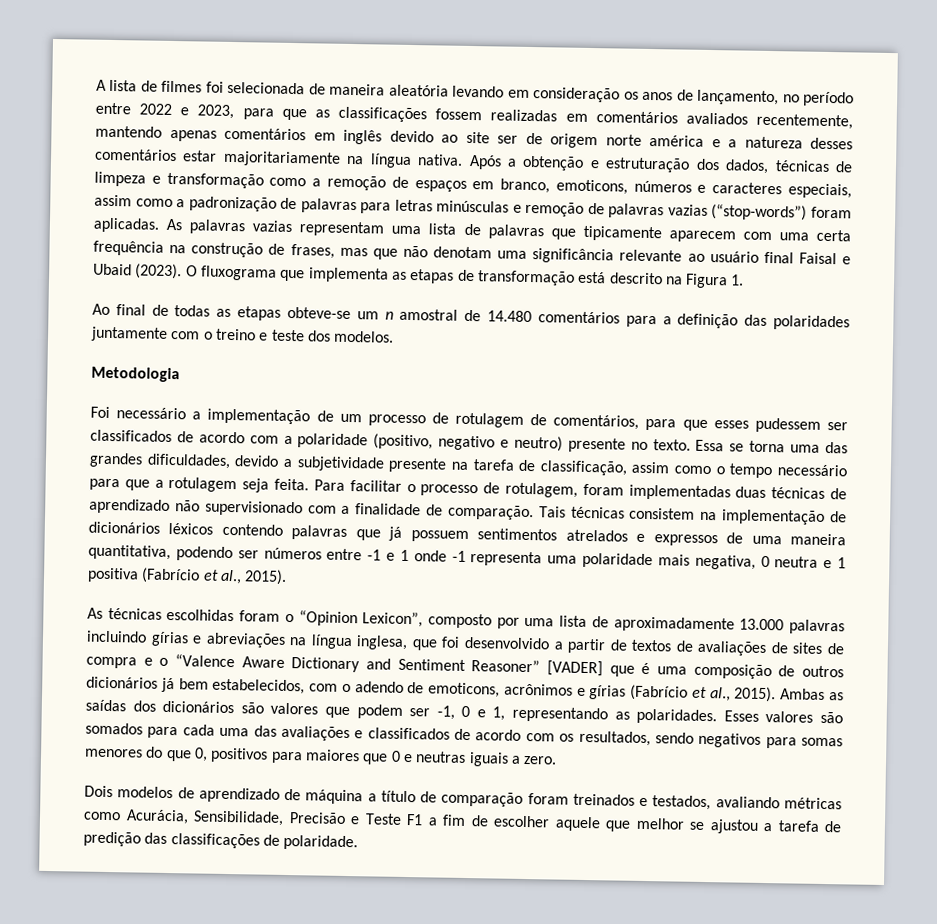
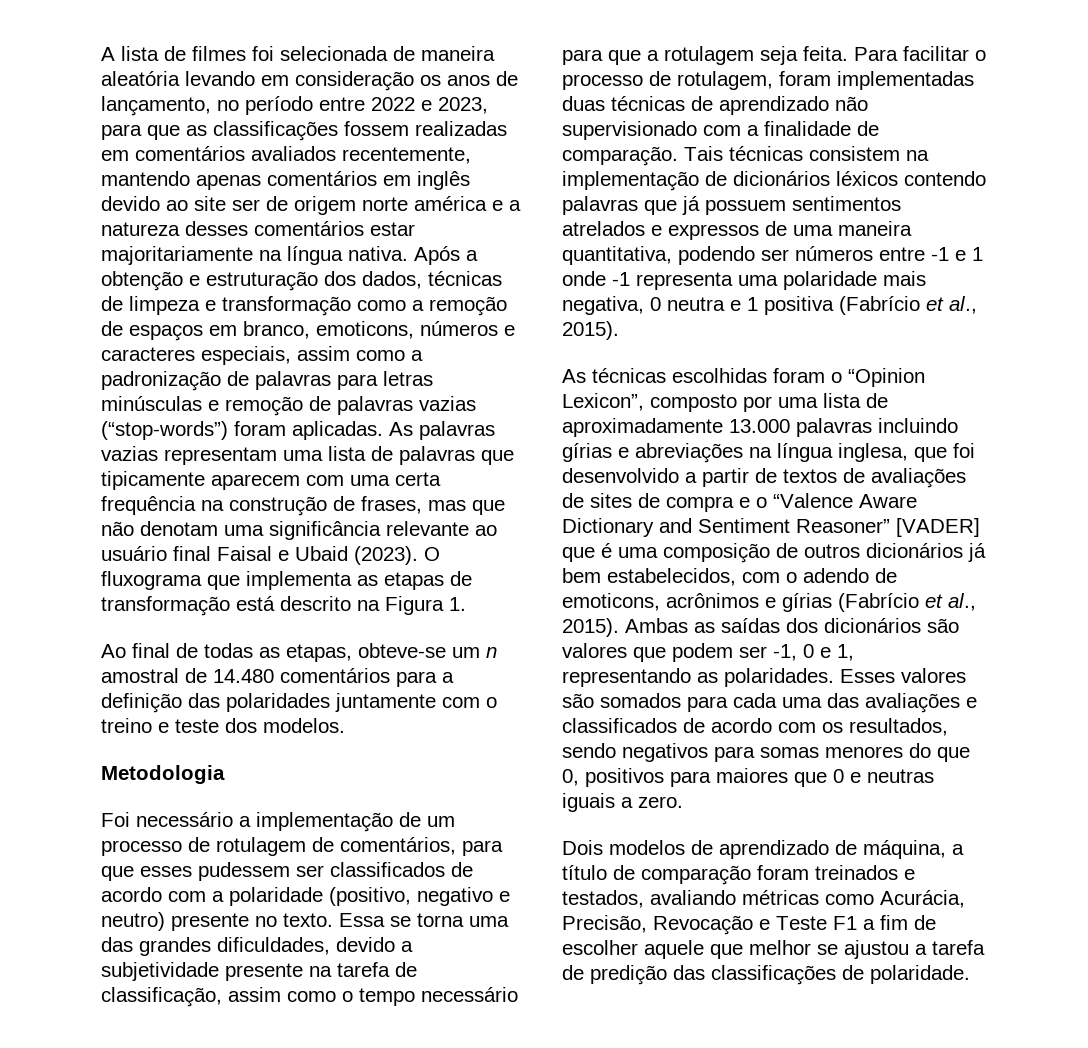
- Ao final de todas as etapas obteve-se um n amostral de 14.480 comentários para a definição das polaridades juntamente com o treino e teste dos modelos.
+ Ao final de todas as etapas, obteve-se um n amostral de 14.480 comentários para a definição das polaridades juntamente com o treino e teste dos modelos.
- Dois modelos de aprendizado de máquina a título de comparação foram treinados e testados, avaliando métricas como Acurácia, Sensibilidade, Precisão e Teste F1 a fim de escolher aquele que melhor se ajustou a tarefa de predição das classificações de polaridade.
+ Dois modelos de aprendizado de máquina, a título de comparação foram treinados e testados, avaliando métricas como Acurácia, Precisão, Revocação e Teste F1 a fim de escolher aquele que melhor se ajustou a tarefa de predição das classificações de polaridade.

